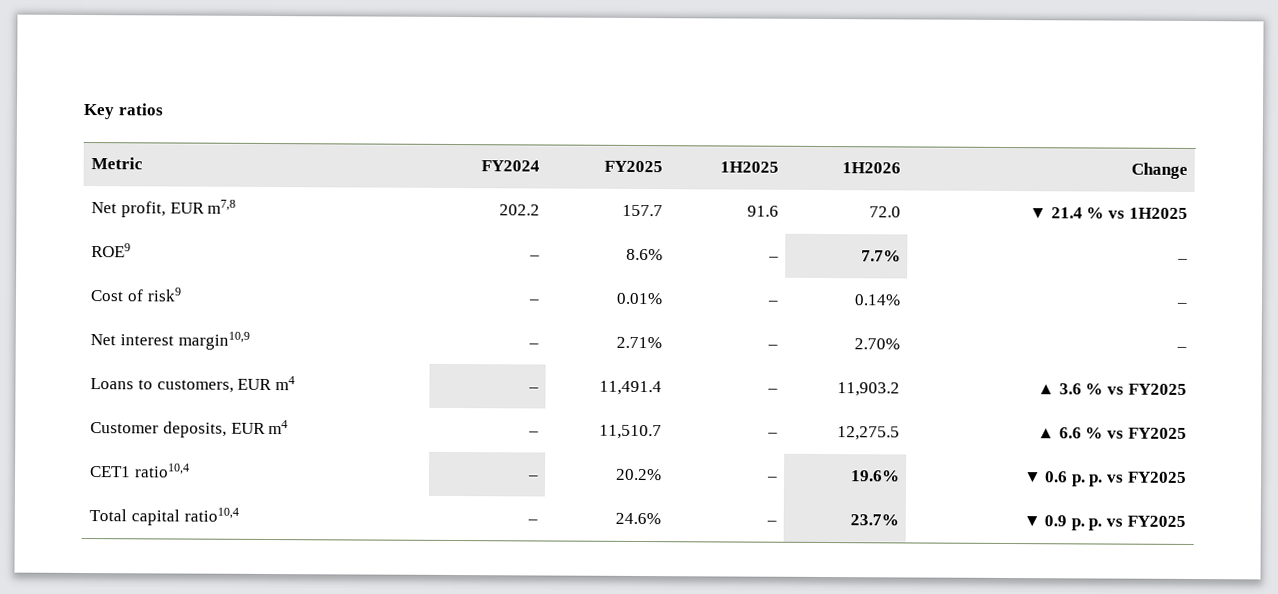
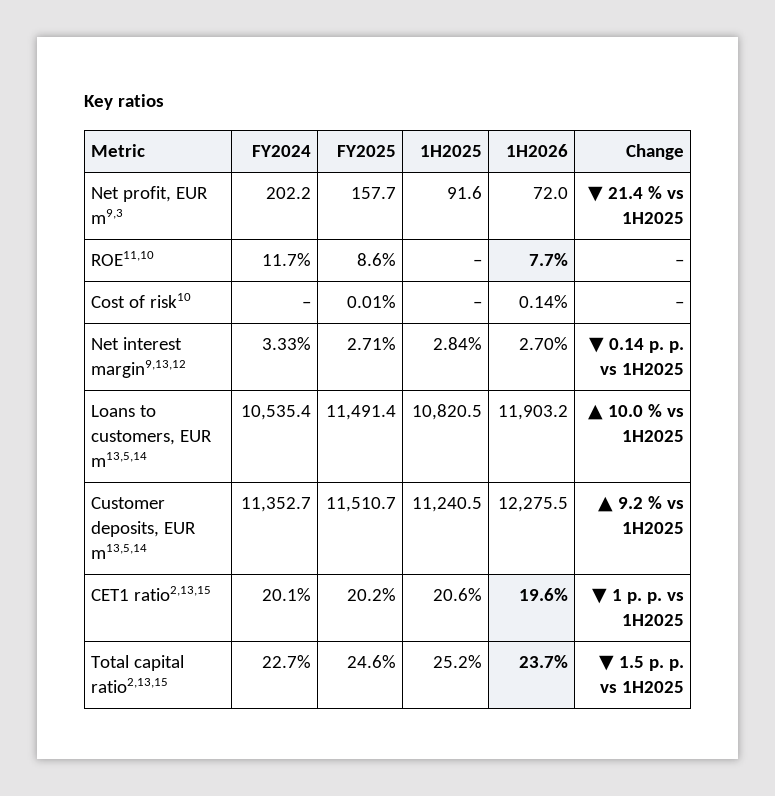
- Net profit, EUR m7,8 | 202.2 | 157.7 | 91.6 | 72.0 | ▼ 21.4 % vs 1H2025
+ Net profit, EUR m9,3 | 202.2 | 157.7 | 91.6 | 72.0 | ▼ 21.4 % vs 1H2025
- ROE9 | – | 8.6% | – | 7.7% | –
+ ROE11,10 | 11.7% | 8.6% | – | 7.7% | –
- Cost of risk9 | – | 0.01% | – | 0.14% | –
+ Cost of risk10 | – | 0.01% | – | 0.14% | –
- Net interest margin10,9 | – | 2.71% | – | 2.70% | –
+ Net interest margin9,13,12 | 3.33% | 2.71% | 2.84% | 2.70% | ▼ 0.14 p. p. vs 1H2025
- Loans to customers, EUR m4 | – | 11,491.4 | – | 11,903.2 | ▲ 3.6 % vs FY2025
+ Loans to customers, EUR m13,5,14 | 10,535.4 | 11,491.4 | 10,820.5 | 11,903.2 | ▲ 10.0 % vs 1H2025
- Customer deposits, EUR m4 | – | 11,510.7 | – | 12,275.5 | ▲ 6.6 % vs FY2025
+ Customer deposits, EUR m13,5,14 | 11,352.7 | 11,510.7 | 11,240.5 | 12,275.5 | ▲ 9.2 % vs 1H2025
- CET1 ratio10,4 | – | 20.2% | – | 19.6% | ▼ 0.6 p. p. vs FY2025
+ CET1 ratio2,13,15 | 20.1% | 20.2% | 20.6% | 19.6% | ▼ 1 p. p. vs 1H2025
- Total capital ratio10,4 | – | 24.6% | – | 23.7% | ▼ 0.9 p. p. vs FY2025
+ Total capital ratio2,13,15 | 22.7% | 24.6% | 25.2% | 23.7% | ▼ 1.5 p. p. vs 1H2025

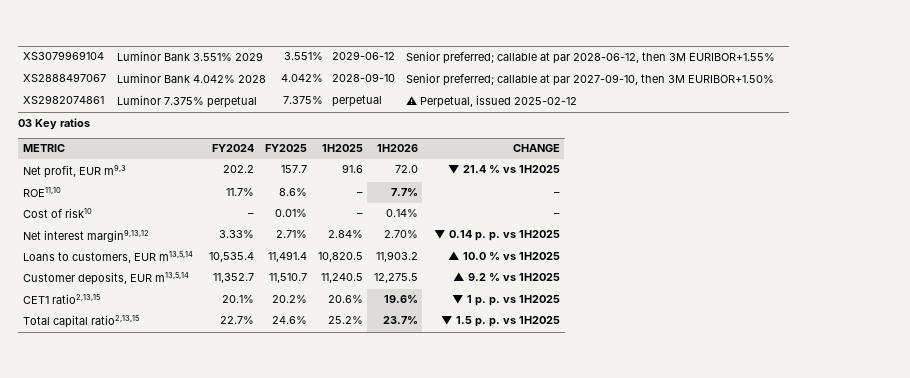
- Key ratios
+ XS3079969104 | Luminor Bank 3.551% 2029 | 3.551% | 2029-06-12 | Senior preferred; callable at par 2028-06-12, then 3M EURIBOR+1.55%
+ XS2888497067 | Luminor Bank 4.042% 2028 | 4.042% | 2028-09-10 | Senior preferred; callable at par 2027-09-10, then 3M EURIBOR+1.50%
+ XS2982074861 | Luminor 7.375% perpetual | 7.375% | perpetual | ⚠ Perpetual, issued 2025-02-12
+ 03 Key ratios
- Metric | FY2024 | FY2025 | 1H2025 | 1H2026 | Change
+ METRIC | FY2024 | FY2025 | 1H2025 | 1H2026 | CHANGE

